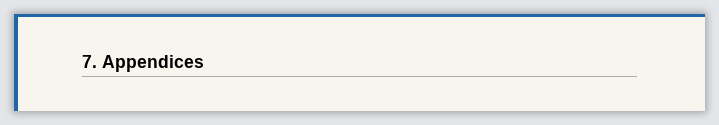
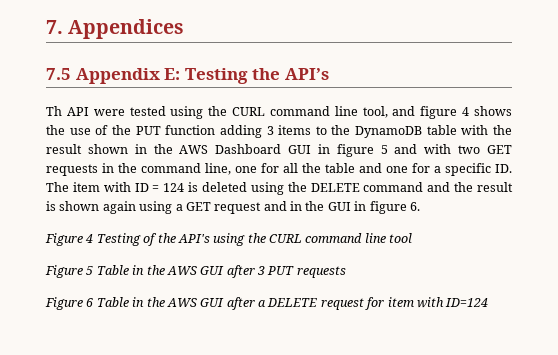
+ 7.5 Appendix E: Testing the API’s
+ Th API were tested using the CURL command line tool, and figure 4 shows the use of the PUT function adding 3 items to the DynamoDB table with the result shown in the AWS Dashboard GUI in figure 5 and with two GET requests in the command line, one for all the table and one for a specific ID. The item with ID = 124 is deleted using the DELETE command and the result is shown again using a GET request and in the GUI in figure 6.
+ Figure 4 Testing of the API's using the CURL command line tool
+ Figure 5 Table in the AWS GUI after 3 PUT requests
+ Figure 6 Table in the AWS GUI after a DELETE request for item with ID=124

